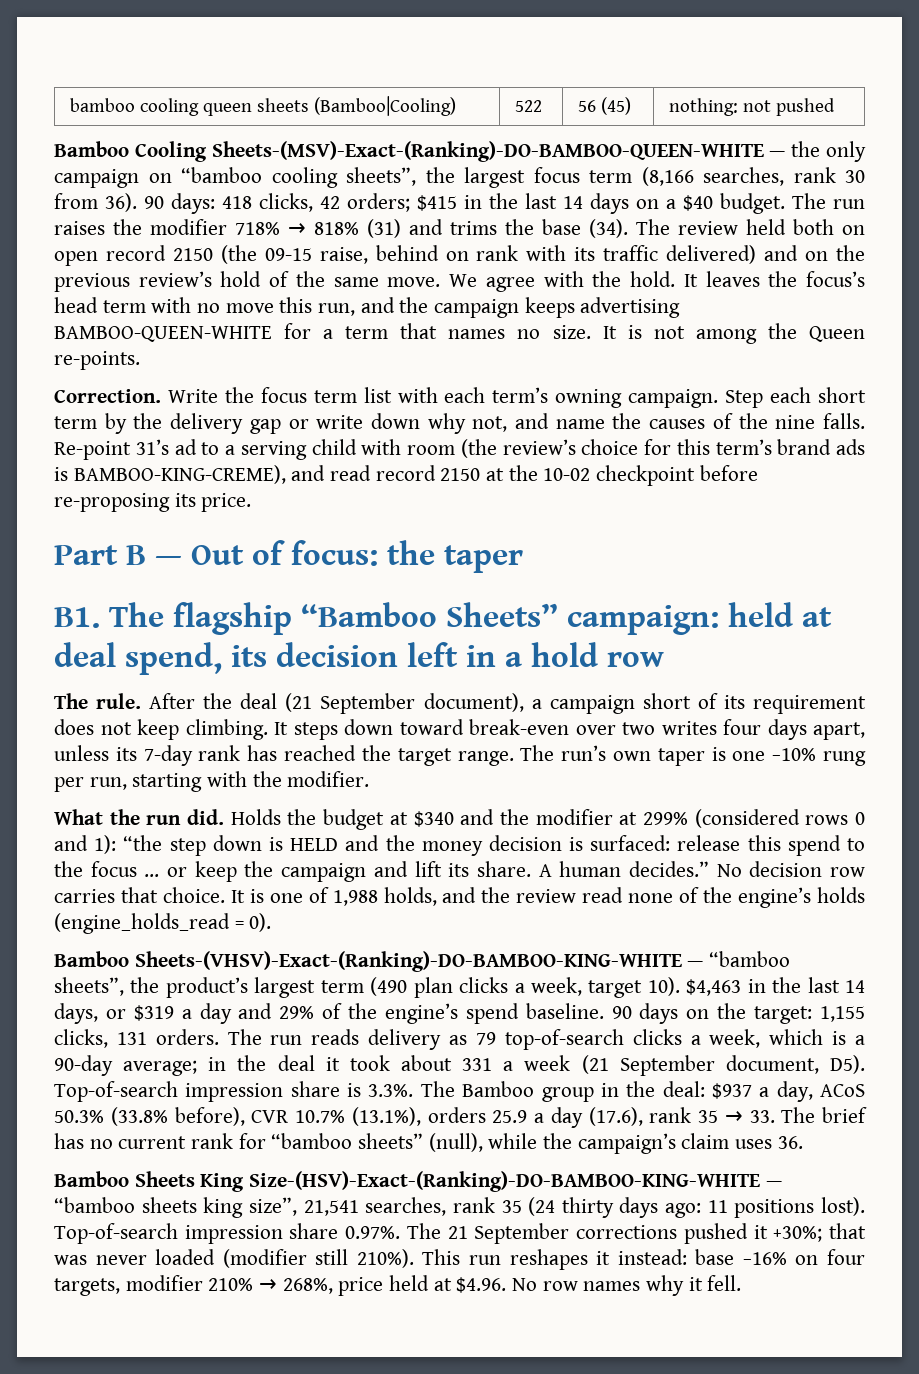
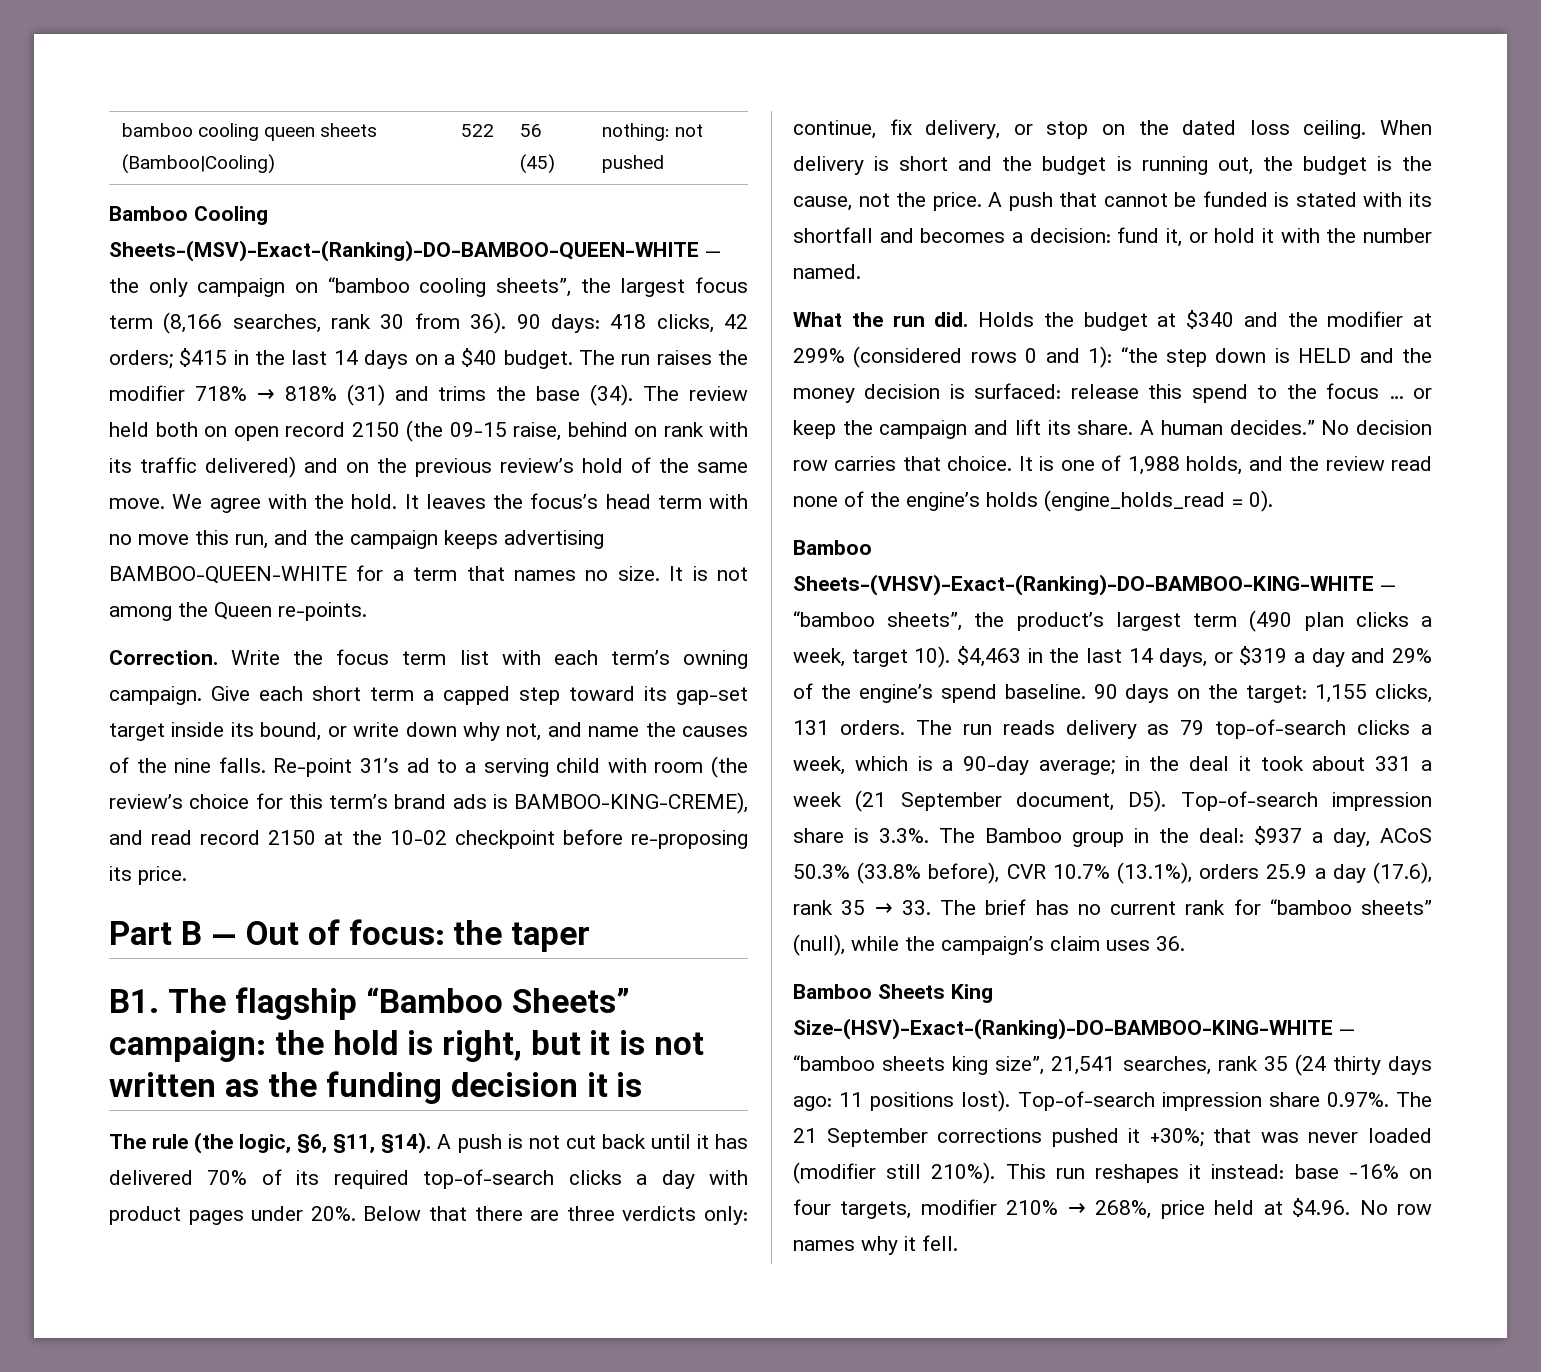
- Step each short term by the delivery gap or write down why not, and name the causes of the nine falls.
+ Give each short term a capped step toward its gap-set target inside its bound, or write down why not, and name the causes of the nine falls.
- B1. The flagship “Bamboo Sheets” campaign: held at deal spend, its decision left in a hold row
- The rule. After the deal (21 September document), a campaign short of its requirement does not keep climbing. It steps down toward break-even over two writes four days apart, unless its 7-day rank has reached the target range. The run’s own taper is one −10% rung per run, starting with the modifier.
+ B1. The flagship “Bamboo Sheets” campaign: the hold is right, but it is not written as the funding decision it is
+ The rule (the logic, §6, §11, §14). A push is not cut back until it has delivered 70% of its required top-of-search clicks a day with product pages under 20%. Below that there are three verdicts only: continue, fix delivery, or stop on the dated loss ceiling. When delivery is short and the budget is running out, the budget is the cause, not the price. A push that cannot be funded is stated with its shortfall and becomes a decision: fund it, or hold it with the number named.

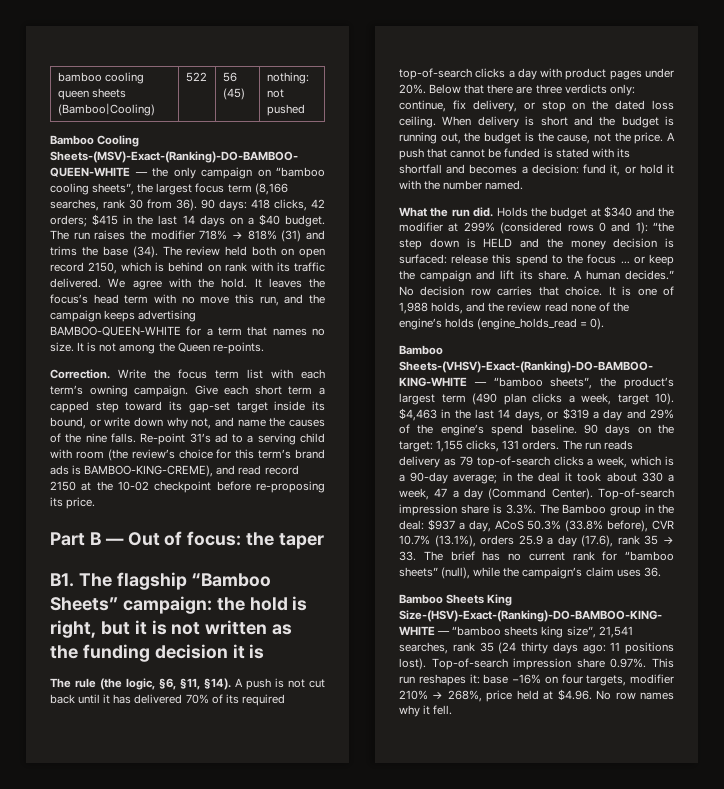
- The review held both on open record 2150 (the 09-15 raise, behind on rank with its traffic delivered) and on the previous review’s hold of the same move.
+ The review held both on open record 2150, which is behind on rank with its traffic delivered.
- in the deal it took about 331 a week (21 September document, D5). Top-of-search impression share is 3.3%. The Bamboo group in the deal:
+ in the deal it took about 330 a week, 47 a day (Command Center). Top-of-search impression share is 3.3%. The Bamboo group in the deal:
- Top-of-search impression share 0.97%. The 21 September corrections pushed it +30%; that was never loaded (modifier still 210%). This run reshapes it instead: base −16% on four targets, modifier 210% → 268%, price held at $4.96. No row names why it fell.
+ Top-of-search impression share 0.97%. This run reshapes it: base −16% on four targets, modifier 210% → 268%, price held at $4.96. No row names why it fell.

